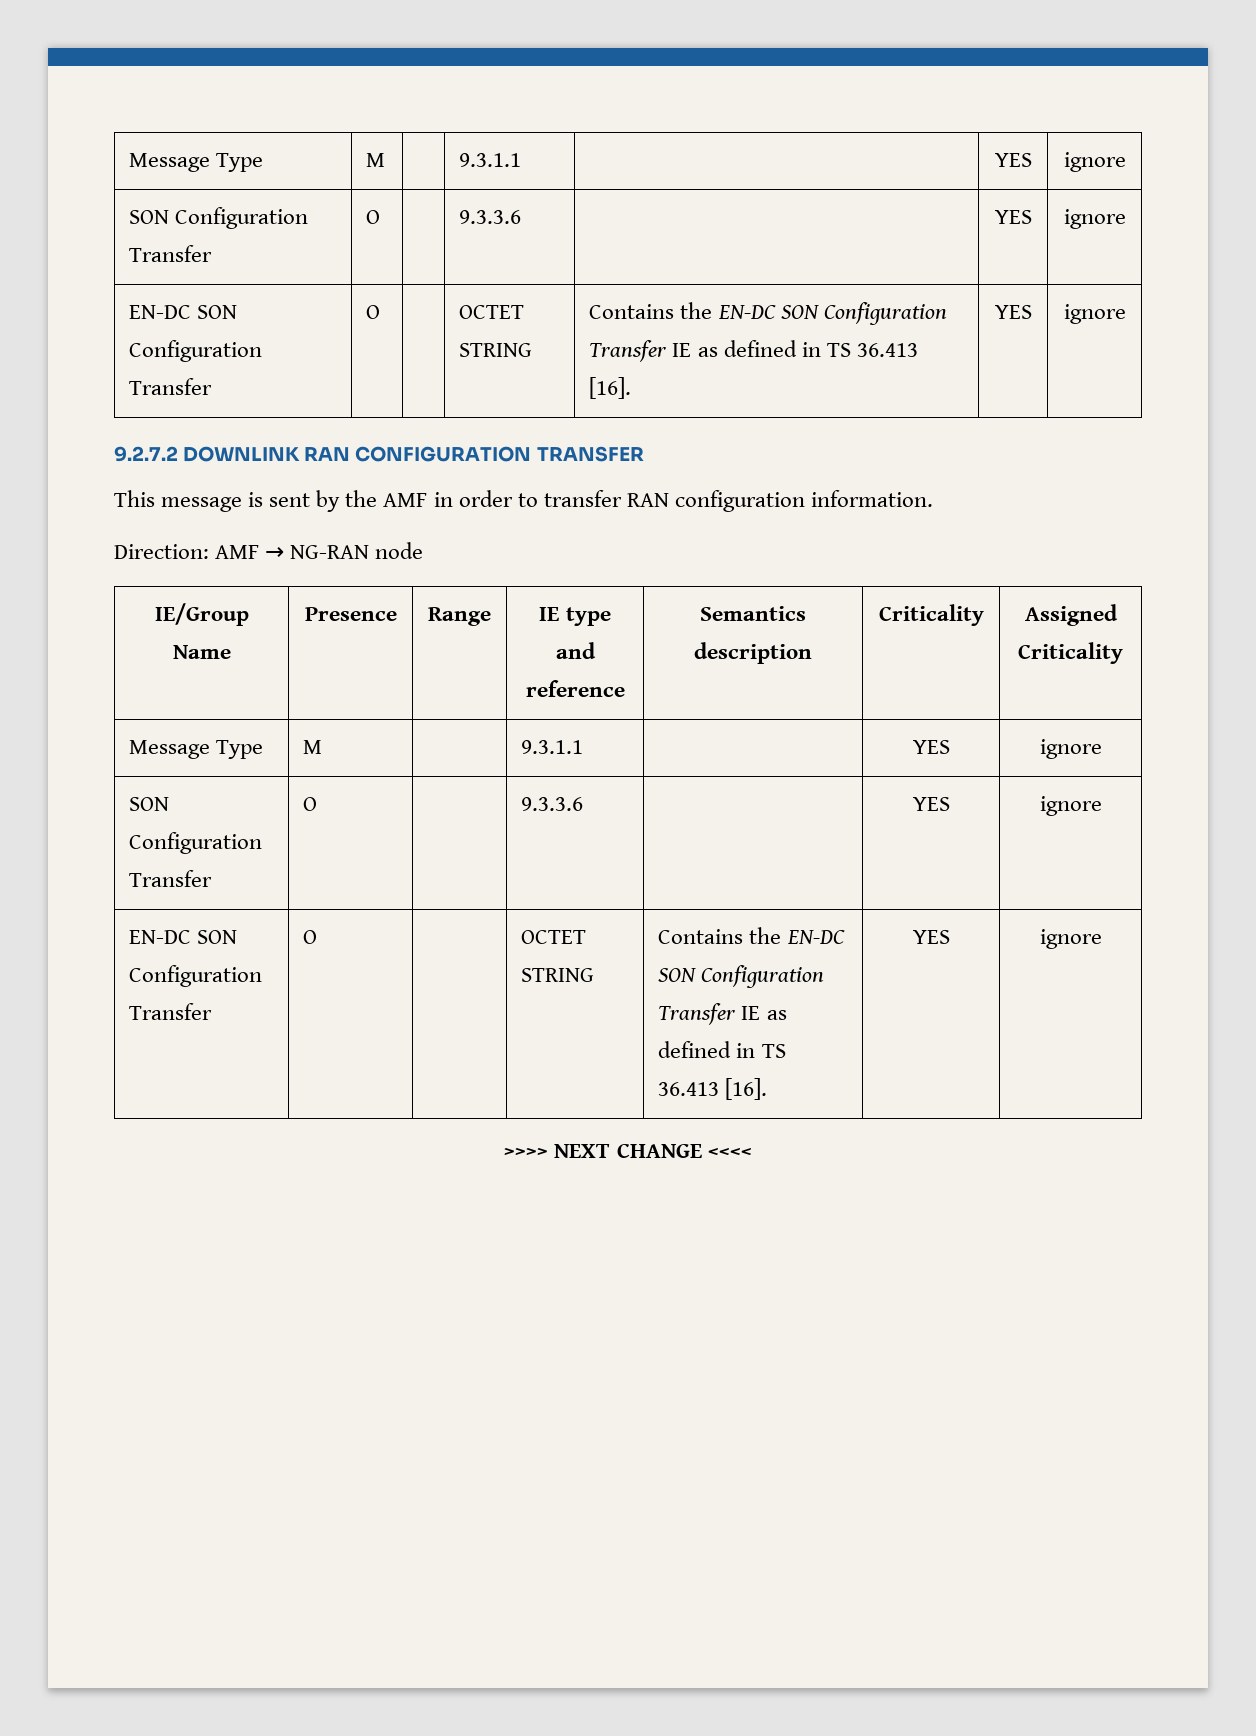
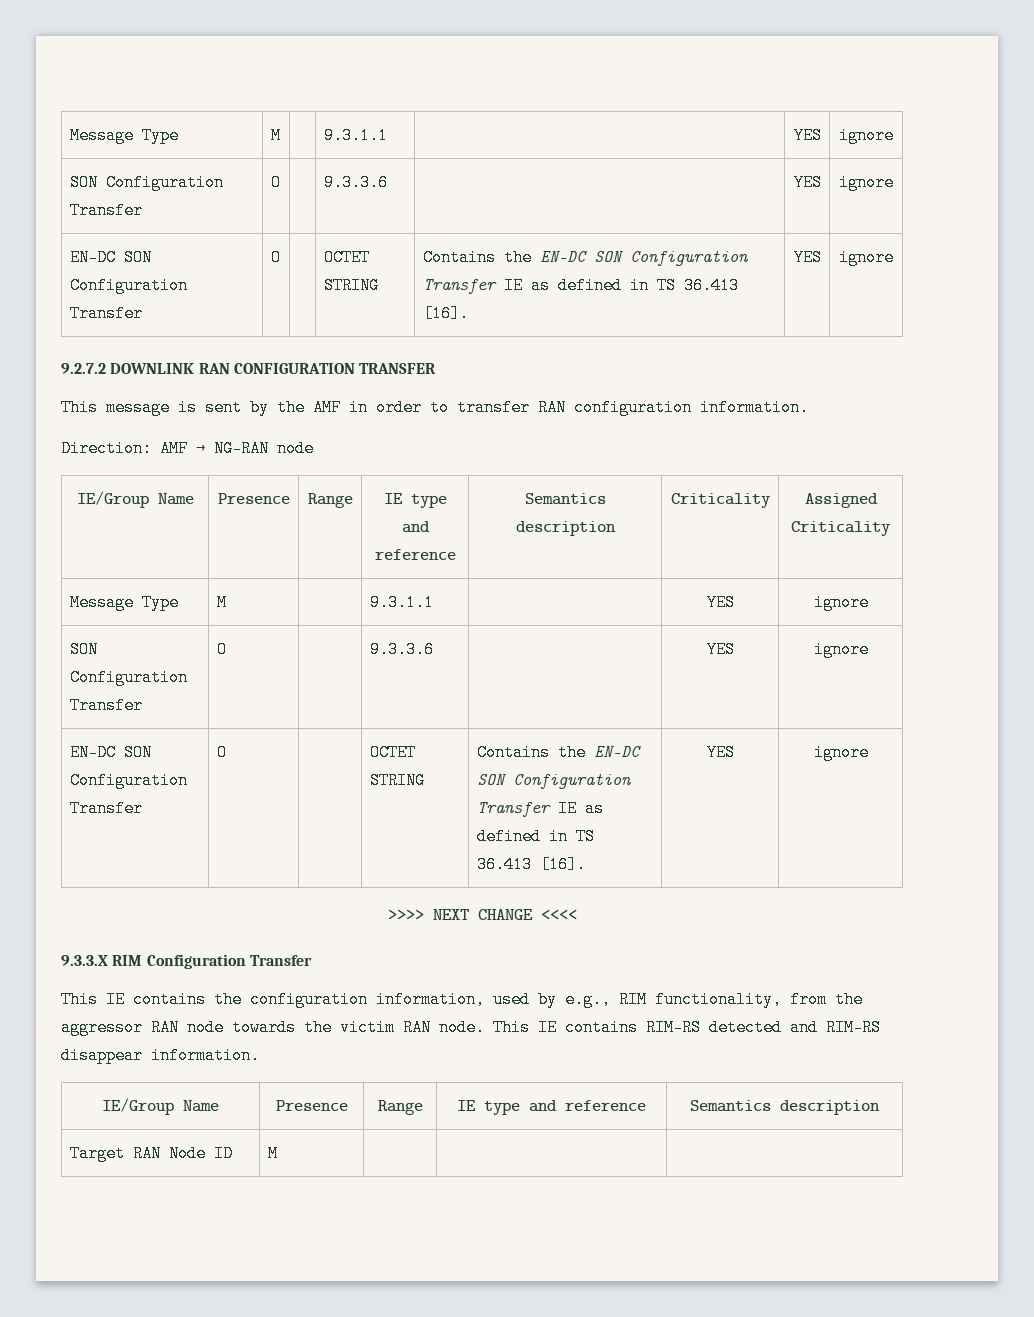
+ 9.3.3.X RIM Configuration Transfer
+ This IE contains the configuration information, used by e.g., RIM functionality, from the aggressor RAN node towards the victim RAN node. This IE contains RIM-RS detected and RIM-RS disappear information.
+ IE/Group Name | Presence | Range | IE type and reference | Semantics description
+ Target RAN Node ID | M | | |

